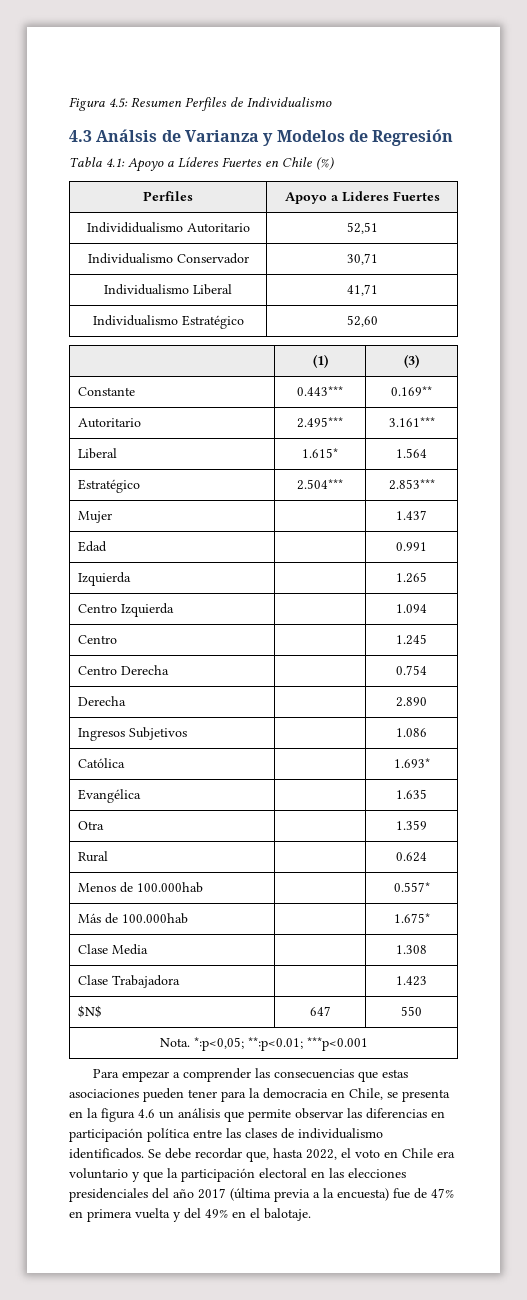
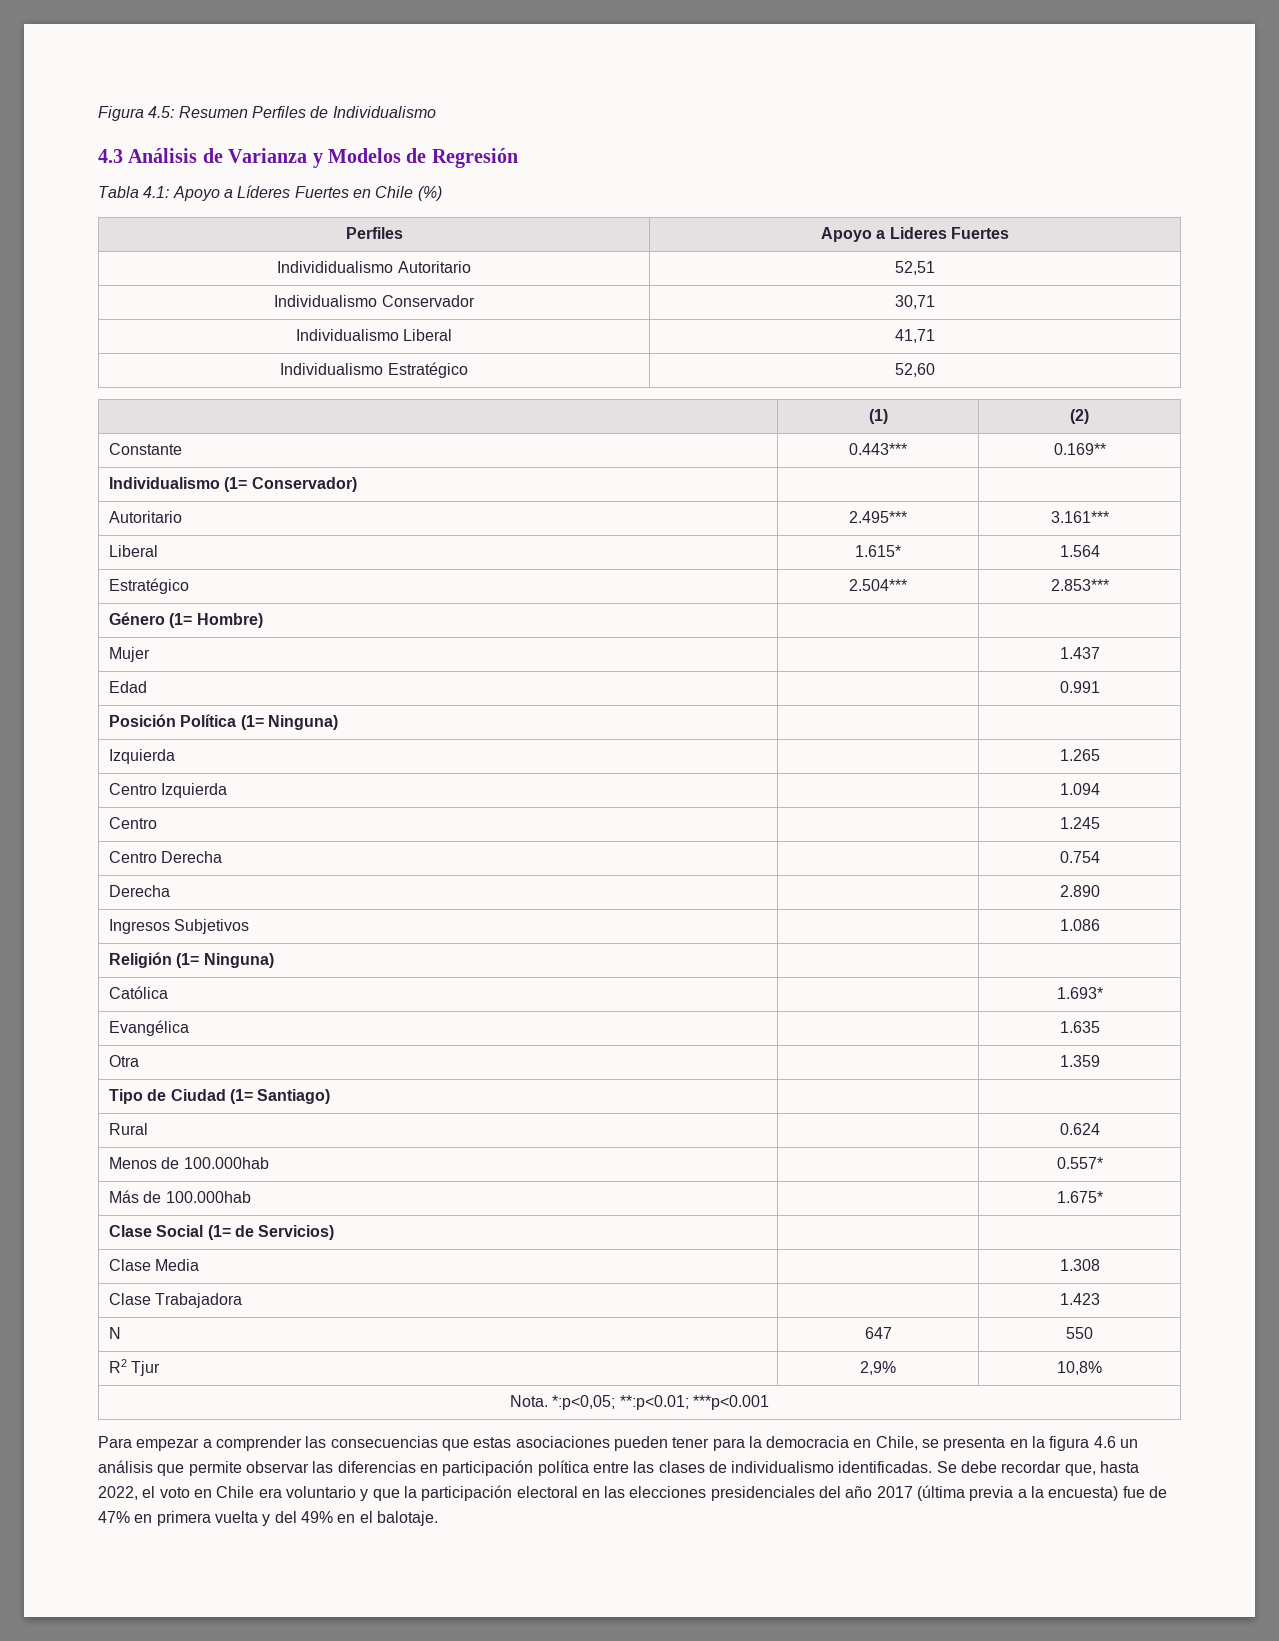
- 4.3 Análsis de Varianza y Modelos de Regresión
+ 4.3 Análisis de Varianza y Modelos de Regresión
- | (1) | (3)
+ | (1) | (2)
+ Individualismo (1= Conservador) | |
+ Género (1= Hombre) | |
+ Posición Política (1= Ninguna) | |
+ Religión (1= Ninguna) | |
+ Tipo de Ciudad (1= Santiago) | |
+ Clase Social (1= de Servicios) | |
- $N$ | 647 | 550
+ N | 647 | 550
+ R2 Tjur | 2,9% | 10,8%
- Para empezar a comprender las consecuencias que estas asociaciones pueden tener para la democracia en Chile, se presenta en la figura 4.6 un análisis que permite observar las diferencias en participación política entre las clases de individualismo identificados.
+ Para empezar a comprender las consecuencias que estas asociaciones pueden tener para la democracia en Chile, se presenta en la figura 4.6 un análisis que permite observar las diferencias en participación política entre las clases de individualismo identificadas.

